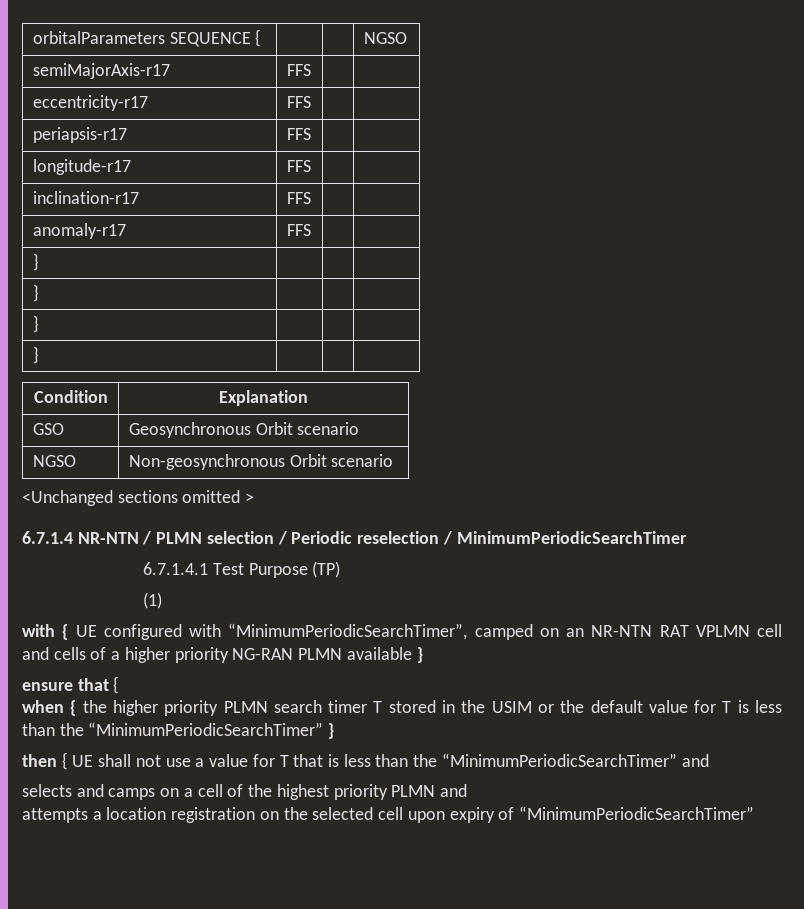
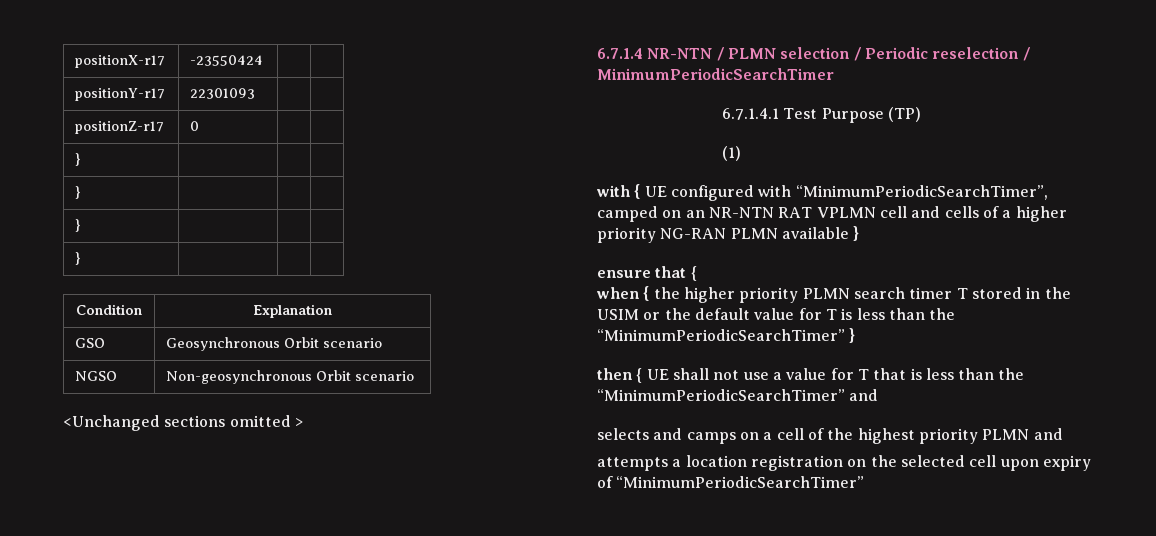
- orbitalParameters SEQUENCE { | | | NGSO
- semiMajorAxis-r17 | FFS | |
- eccentricity-r17 | FFS | |
- periapsis-r17 | FFS | |
- longitude-r17 | FFS | |
- inclination-r17 | FFS | |
- anomaly-r17 | FFS | |
+ positionX-r17 | -23550424 | |
+ positionY-r17 | 22301093 | |
+ positionZ-r17 | 0 | |

